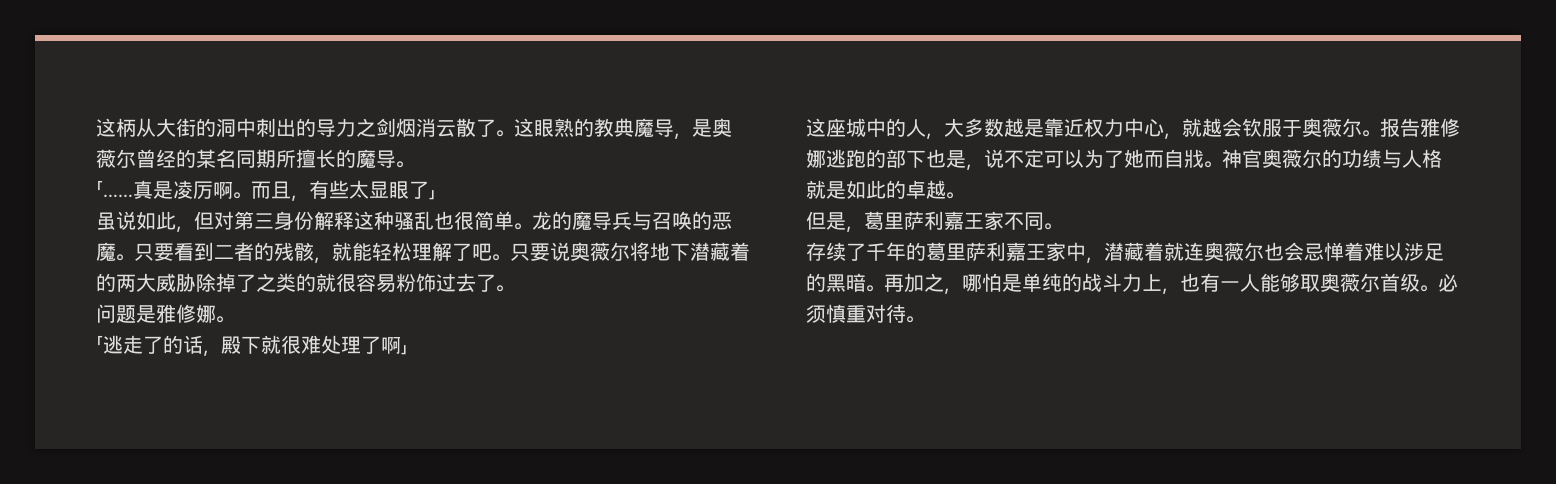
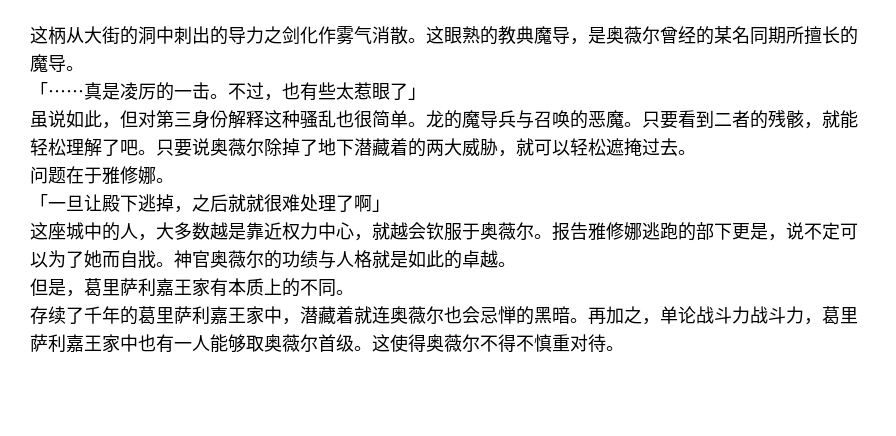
- 这柄从大街的洞中刺出的导力之剑烟消云散了。
+ 这柄从大街的洞中刺出的导力之剑化作雾气消散。
- 真是凌厉啊。而且，有些太显眼了」
+ 真是凌厉的一击。不过，也有些太惹眼了」
- 只要说奥薇尔将地下潜藏着的两大威胁除掉了之类的就很容易粉饰过去了。
+ 只要说奥薇尔除掉了地下潜藏着的两大威胁，就可以轻松遮掩过去。
- 问题是雅修娜。
+ 问题在于雅修娜。
- 「逃走了的话，殿下就很难处理了啊」
+ 「一旦让殿下逃掉，之后就就很难处理了啊」
- 报告雅修娜逃跑的部下也是，说不定可以为了她而自戕。
+ 报告雅修娜逃跑的部下更是，说不定可以为了她而自戕。
- 但是，葛里萨利嘉王家不同。
+ 但是，葛里萨利嘉王家有本质上的不同。
- 存续了千年的葛里萨利嘉王家中，潜藏着就连奥薇尔也会忌惮着难以涉足的黑暗。
+ 存续了千年的葛里萨利嘉王家中，潜藏着就连奥薇尔也会忌惮的黑暗。
- 再加之，哪怕是单纯的战斗力上，也有一人能够取奥薇尔首级。
+ 再加之，单论战斗力战斗力，葛里萨利嘉王家中也有一人能够取奥薇尔首级。
- 必须慎重对待。
+ 这使得奥薇尔不得不慎重对待。

